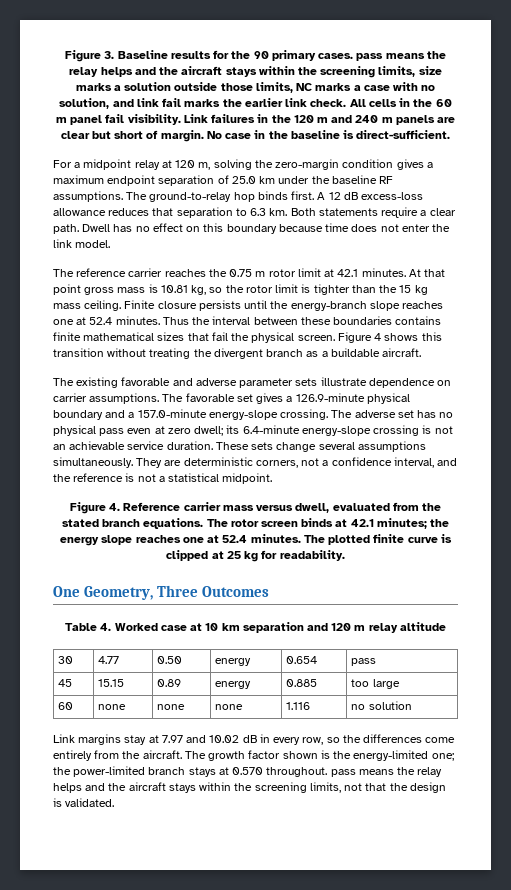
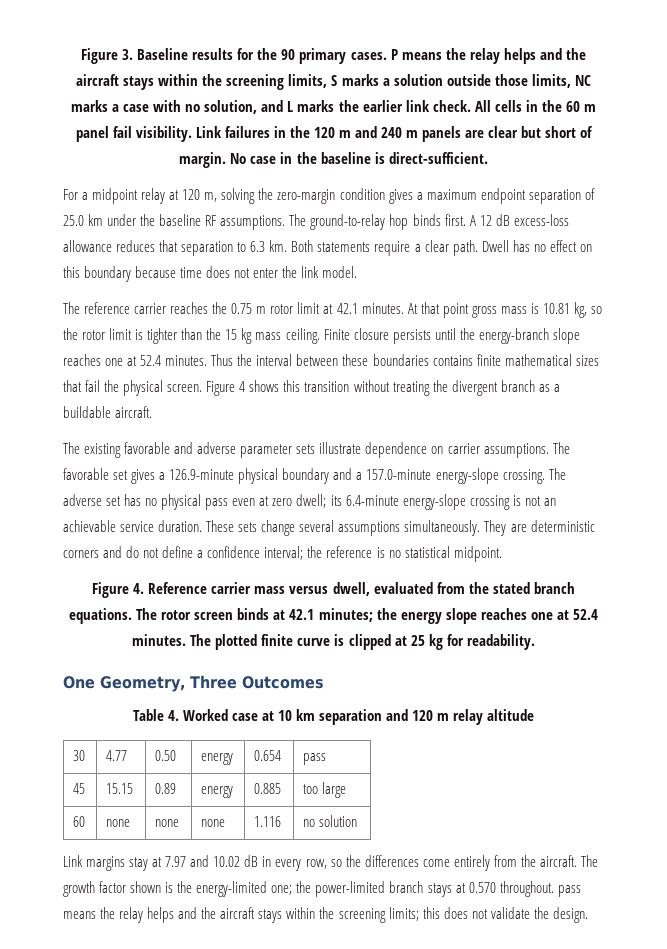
- Figure 3. Baseline results for the 90 primary cases. pass means the relay helps and the aircraft stays within the screening limits, size marks a solution outside those limits, NC marks a case with no solution, and link fail marks the earlier link check.
+ Figure 3. Baseline results for the 90 primary cases. P means the relay helps and the aircraft stays within the screening limits, S marks a solution outside those limits, NC marks a case with no solution, and L marks the earlier link check.
- They are deterministic corners, not a confidence interval, and the reference is not a statistical midpoint.
+ They are deterministic corners and do not define a confidence interval; the reference is no statistical midpoint.
- The growth factor shown is the energy-limited one; the power-limited branch stays at 0.570 throughout. pass means the relay helps and the aircraft stays within the screening limits, not that the design is validated.
+ The growth factor shown is the energy-limited one; the power-limited branch stays at 0.570 throughout. pass means the relay helps and the aircraft stays within the screening limits; this does not validate the design.

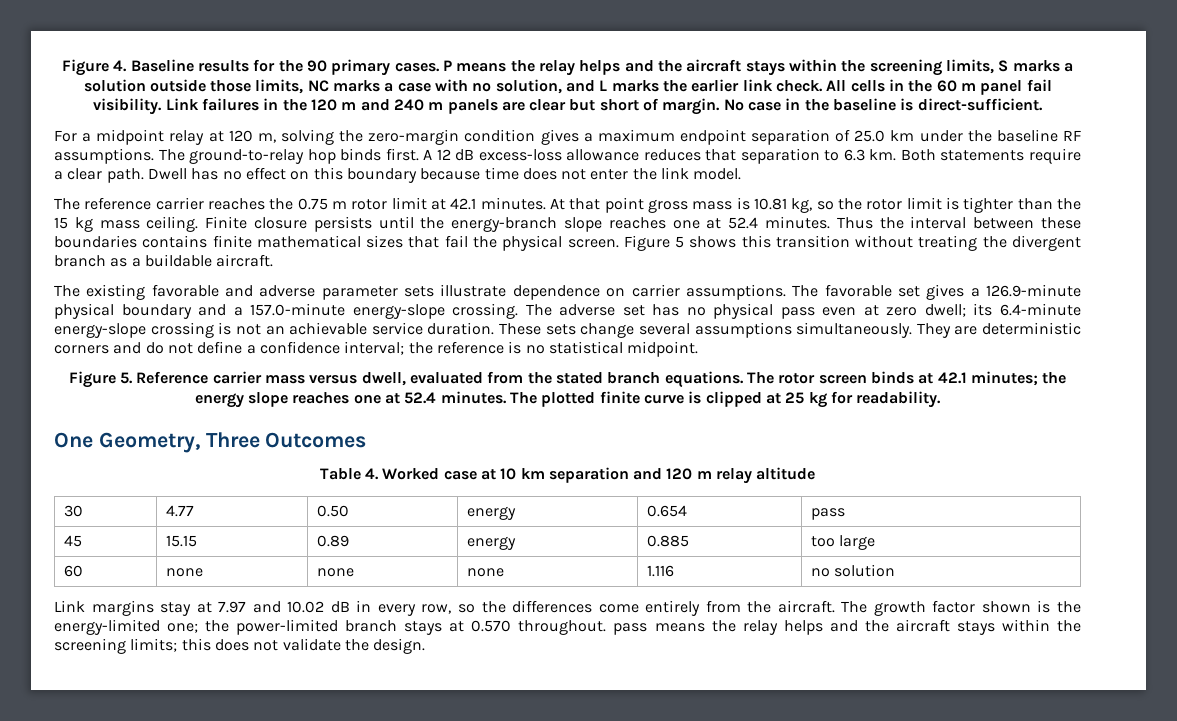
- Figure 3. Baseline results for the 90 primary cases.
+ Figure 4. Baseline results for the 90 primary cases.
- Figure 4 shows this transition without treating the divergent branch as a buildable aircraft.
+ Figure 5 shows this transition without treating the divergent branch as a buildable aircraft.
- Figure 4. Reference carrier mass versus dwell, evaluated from the stated branch equations.
+ Figure 5. Reference carrier mass versus dwell, evaluated from the stated branch equations.

